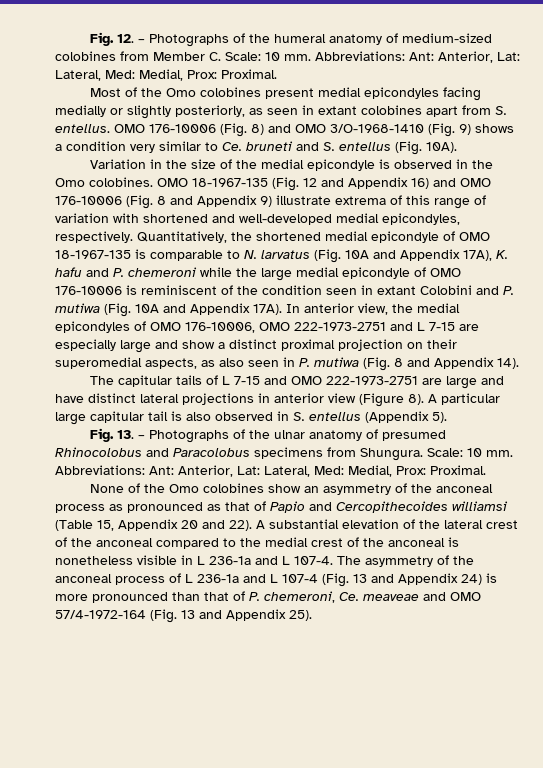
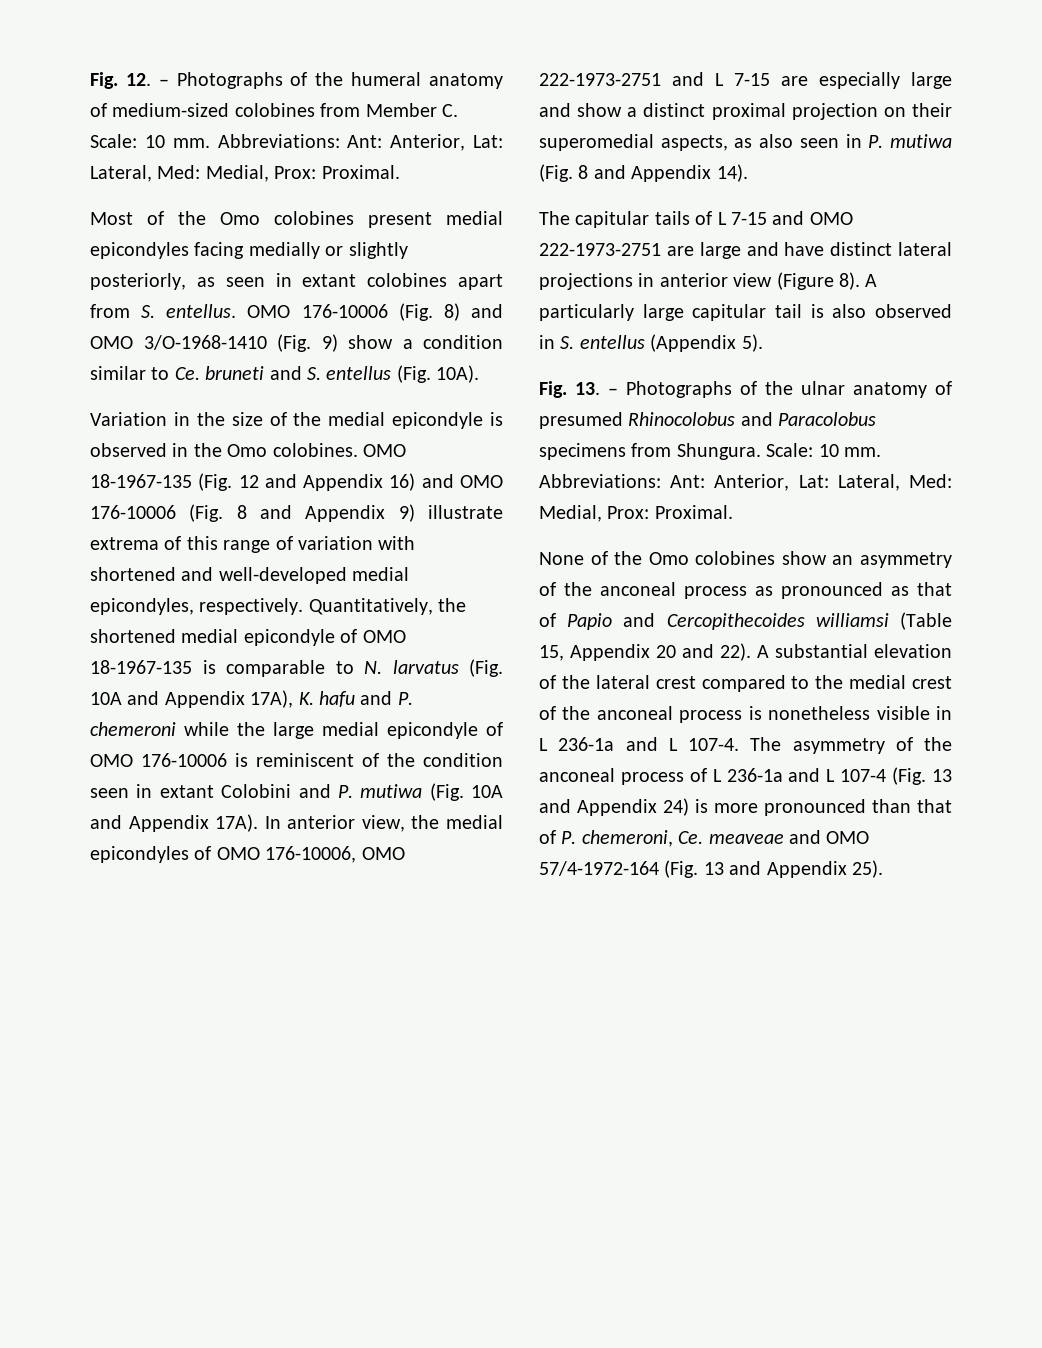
- OMO 176-10006 (Fig. 8) and OMO 3/O-1968-1410 (Fig. 9) shows a condition very similar to Ce. bruneti and S. entellus (Fig. 10A).
+ OMO 176-10006 (Fig. 8) and OMO 3/O-1968-1410 (Fig. 9) show a condition similar to Ce. bruneti and S. entellus (Fig. 10A).
- A particular large capitular tail is also observed in S. entellus (Appendix 5).
+ A particularly large capitular tail is also observed in S. entellus (Appendix 5).
- A substantial elevation of the lateral crest of the anconeal compared to the medial crest of the anconeal is nonetheless visible in L 236-1a and L 107-4.
+ A substantial elevation of the lateral crest compared to the medial crest of the anconeal process is nonetheless visible in L 236-1a and L 107-4.

